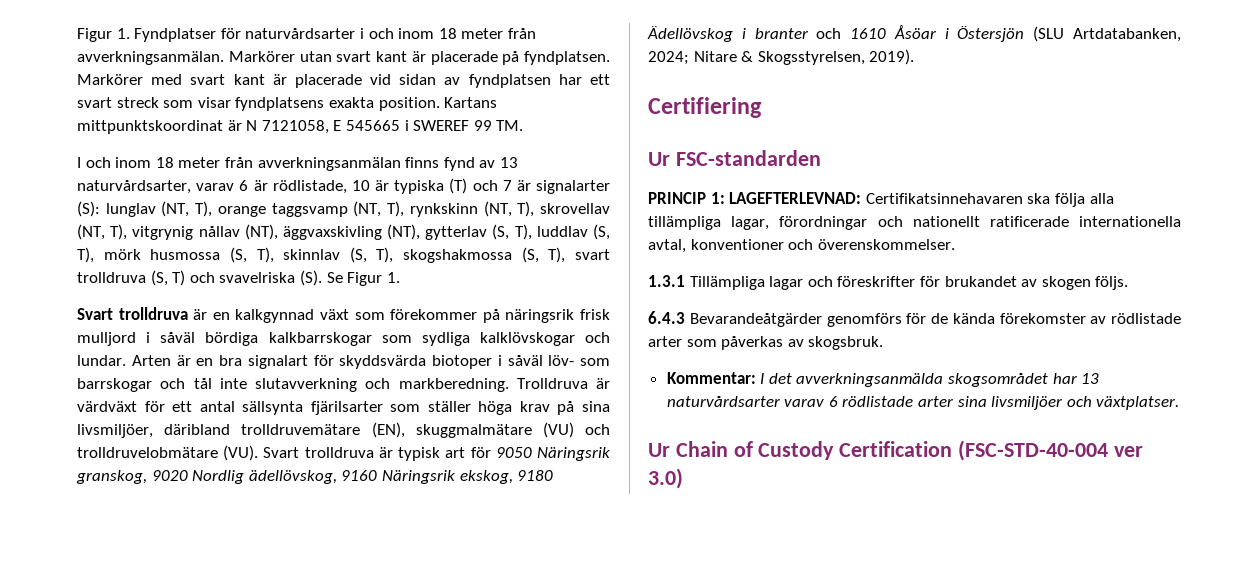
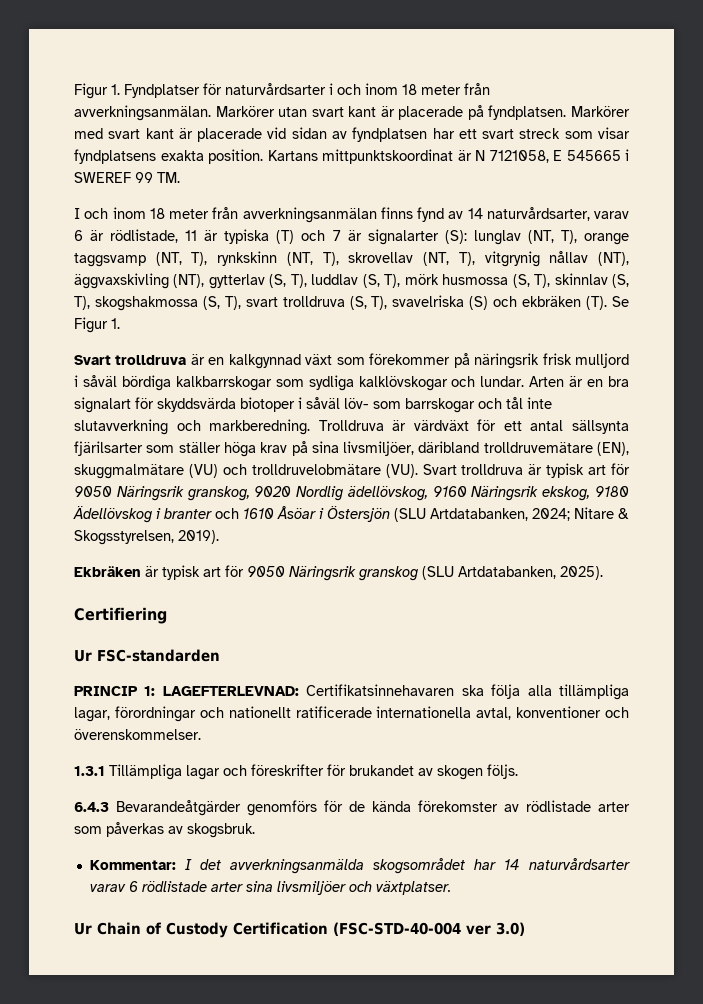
- I och inom 18 meter från avverkningsanmälan finns fynd av 13 naturvårdsarter, varav 6 är rödlistade, 10 är typiska (T) och 7 är signalarter (S):
+ I och inom 18 meter från avverkningsanmälan finns fynd av 14 naturvårdsarter, varav 6 är rödlistade, 11 är typiska (T) och 7 är signalarter (S):
- lunglav (NT, T), orange taggsvamp (NT, T), rynkskinn (NT, T), skrovellav (NT, T), vitgrynig nållav (NT), äggvaxskivling (NT), gytterlav (S, T), luddlav (S, T), mörk husmossa (S, T), skinnlav (S, T), skogshakmossa (S, T), svart trolldruva (S, T) och svavelriska (S). Se Figur 1.
+ lunglav (NT, T), orange taggsvamp (NT, T), rynkskinn (NT, T), skrovellav (NT, T), vitgrynig nållav (NT), äggvaxskivling (NT), gytterlav (S, T), luddlav (S, T), mörk husmossa (S, T), skinnlav (S, T), skogshakmossa (S, T), svart trolldruva (S, T), svavelriska (S) och ekbräken (T). Se Figur 1.
+ Ekbräken är typisk art för 9050 Näringsrik granskog (SLU Artdatabanken, 2025).
- Kommentar: I det avverkningsanmälda skogsområdet har 13 naturvårdsarter varav 6 rödlistade arter sina livsmiljöer och växtplatser.
+ Kommentar: I det avverkningsanmälda skogsområdet har 14 naturvårdsarter varav 6 rödlistade arter sina livsmiljöer och växtplatser.

